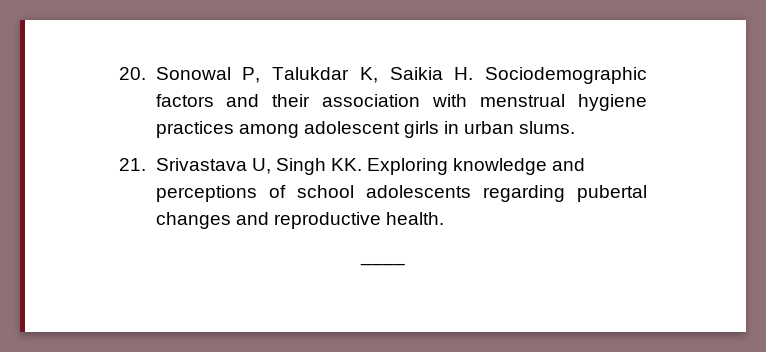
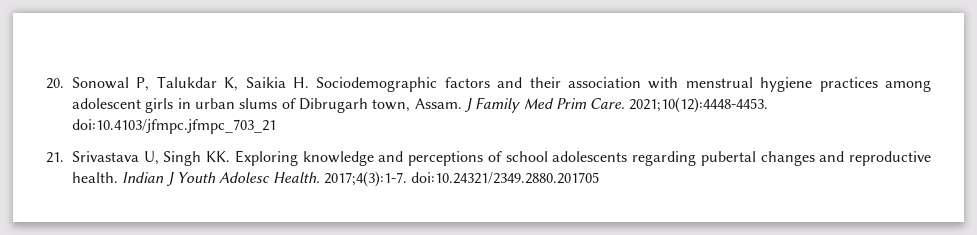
- 20. Sonowal P, Talukdar K, Saikia H. Sociodemographic factors and their association with menstrual hygiene practices among adolescent girls in urban slums.
+ 20. Sonowal P, Talukdar K, Saikia H. Sociodemographic factors and their association with menstrual hygiene practices among adolescent girls in urban slums of Dibrugarh town, Assam. J Family Med Prim Care. 2021;10(12):4448-4453. doi:10.4103/jfmpc.jfmpc_703_21
- 21. Srivastava U, Singh KK. Exploring knowledge and perceptions of school adolescents regarding pubertal changes and reproductive health.
- ____
+ 21. Srivastava U, Singh KK. Exploring knowledge and perceptions of school adolescents regarding pubertal changes and reproductive health. Indian J Youth Adolesc Health. 2017;4(3):1-7. doi:10.24321/2349.2880.201705

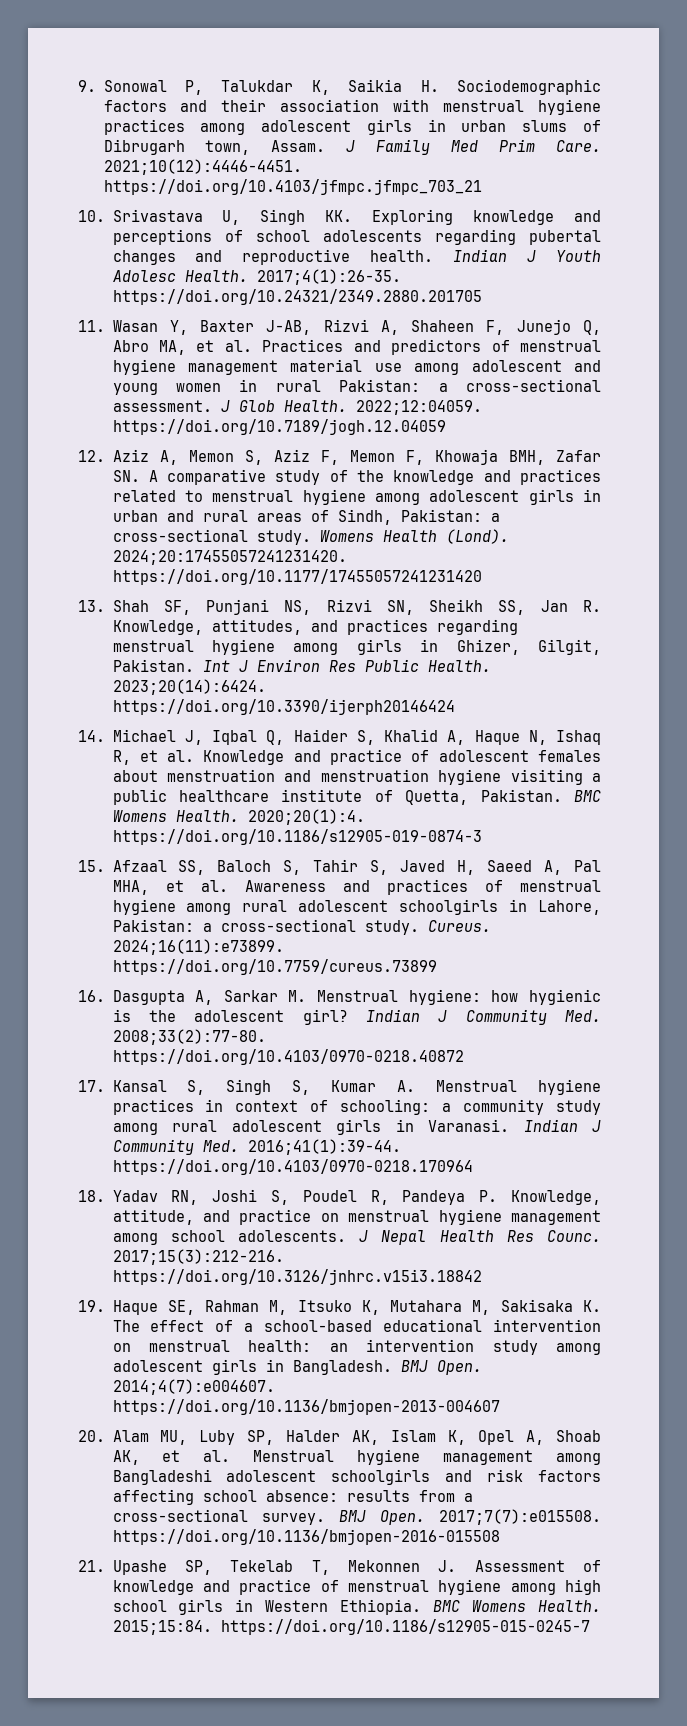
- 20. Sonowal P, Talukdar K, Saikia H. Sociodemographic factors and their association with menstrual hygiene practices among adolescent girls in urban slums of Dibrugarh town, Assam.
+ 9. Sonowal P, Talukdar K, Saikia H. Sociodemographic factors and their association with menstrual hygiene practices among adolescent girls in urban slums of Dibrugarh town, Assam.
- 2021;10(12):4448-4453. doi:10.4103/jfmpc.jfmpc_703_21
- 21. Srivastava U, Singh KK. Exploring knowledge and perceptions of school adolescents regarding pubertal changes and reproductive health.
+ 2021;10(12):4446-4451. https://doi.org/10.4103/jfmpc.jfmpc_703_21
+ 10. Srivastava U, Singh KK. Exploring knowledge and perceptions of school adolescents regarding pubertal changes and reproductive health.
- 2017;4(3):1-7. doi:10.24321/2349.2880.201705
+ 2017;4(1):26-35. https://doi.org/10.24321/2349.2880.201705
+ 11. Wasan Y, Baxter J-AB, Rizvi A, Shaheen F, Junejo Q, Abro MA, et al. Practices and predictors of menstrual hygiene management material use among adolescent and young women in rural Pakistan: a cross-sectional assessment. J Glob Health. 2022;12:04059. https://doi.org/10.7189/jogh.12.04059
+ 12. Aziz A, Memon S, Aziz F, Memon F, Khowaja BMH, Zafar SN. A comparative study of the knowledge and practices related to menstrual hygiene among adolescent girls in urban and rural areas of Sindh, Pakistan: a cross-sectional study. Womens Health (Lond). 2024;20:17455057241231420. https://doi.org/10.1177/17455057241231420
+ 13. Shah SF, Punjani NS, Rizvi SN, Sheikh SS, Jan R. Knowledge, attitudes, and practices regarding menstrual hygiene among girls in Ghizer, Gilgit, Pakistan. Int J Environ Res Public Health. 2023;20(14):6424. https://doi.org/10.3390/ijerph20146424
+ 14. Michael J, Iqbal Q, Haider S, Khalid A, Haque N, Ishaq R, et al. Knowledge and practice of adolescent females about menstruation and menstruation hygiene visiting a public healthcare institute of Quetta, Pakistan. BMC Womens Health. 2020;20(1):4. https://doi.org/10.1186/s12905-019-0874-3
+ 15. Afzaal SS, Baloch S, Tahir S, Javed H, Saeed A, Pal MHA, et al. Awareness and practices of menstrual hygiene among rural adolescent schoolgirls in Lahore, Pakistan: a cross-sectional study. Cureus. 2024;16(11):e73899. https://doi.org/10.7759/cureus.73899
+ 16. Dasgupta A, Sarkar M. Menstrual hygiene: how hygienic is the adolescent girl? Indian J Community Med. 2008;33(2):77-80. https://doi.org/10.4103/0970-0218.40872
+ 17. Kansal S, Singh S, Kumar A. Menstrual hygiene practices in context of schooling: a community study among rural adolescent girls in Varanasi. Indian J Community Med. 2016;41(1):39-44. https://doi.org/10.4103/0970-0218.170964
+ 18. Yadav RN, Joshi S, Poudel R, Pandeya P. Knowledge, attitude, and practice on menstrual hygiene management among school adolescents. J Nepal Health Res Counc. 2017;15(3):212-216. https://doi.org/10.3126/jnhrc.v15i3.18842
+ 19. Haque SE, Rahman M, Itsuko K, Mutahara M, Sakisaka K. The effect of a school-based educational intervention on menstrual health: an intervention study among adolescent girls in Bangladesh. BMJ Open. 2014;4(7):e004607. https://doi.org/10.1136/bmjopen-2013-004607
+ 20. Alam MU, Luby SP, Halder AK, Islam K, Opel A, Shoab AK, et al. Menstrual hygiene management among Bangladeshi adolescent schoolgirls and risk factors affecting school absence: results from a cross-sectional survey. BMJ Open. 2017;7(7):e015508. https://doi.org/10.1136/bmjopen-2016-015508
+ 21. Upashe SP, Tekelab T, Mekonnen J. Assessment of knowledge and practice of menstrual hygiene among high school girls in Western Ethiopia. BMC Womens Health. 2015;15:84. https://doi.org/10.1186/s12905-015-0245-7

